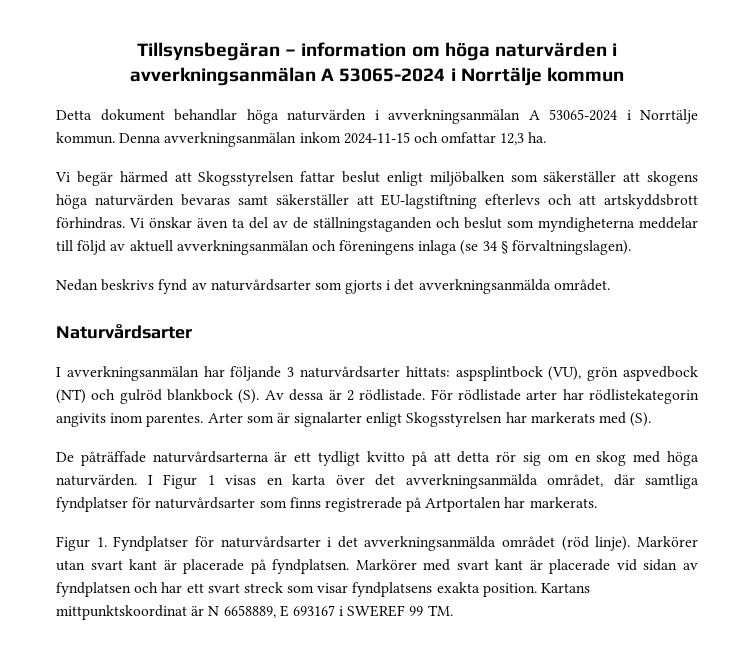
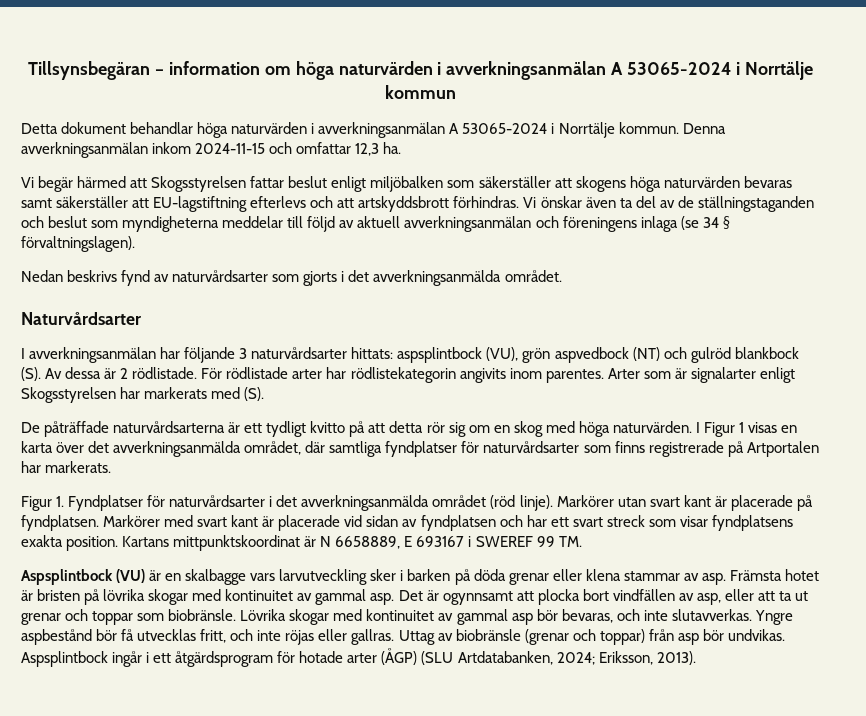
+ Aspsplintbock (VU) är en skalbagge vars larvutveckling sker i barken på döda grenar eller klena stammar av asp. Främsta hotet är bristen på lövrika skogar med kontinuitet av gammal asp. Det är ogynnsamt att plocka bort vindfällen av asp, eller att ta ut grenar och toppar som biobränsle. Lövrika skogar med kontinuitet av gammal asp bör bevaras, och inte slutavverkas. Yngre aspbestånd bör få utvecklas fritt, och inte röjas eller gallras. Uttag av biobränsle (grenar och toppar) från asp bör undvikas. Aspsplintbock ingår i ett åtgärdsprogram för hotade arter (ÅGP) (SLU Artdatabanken, 2024; Eriksson, 2013).

